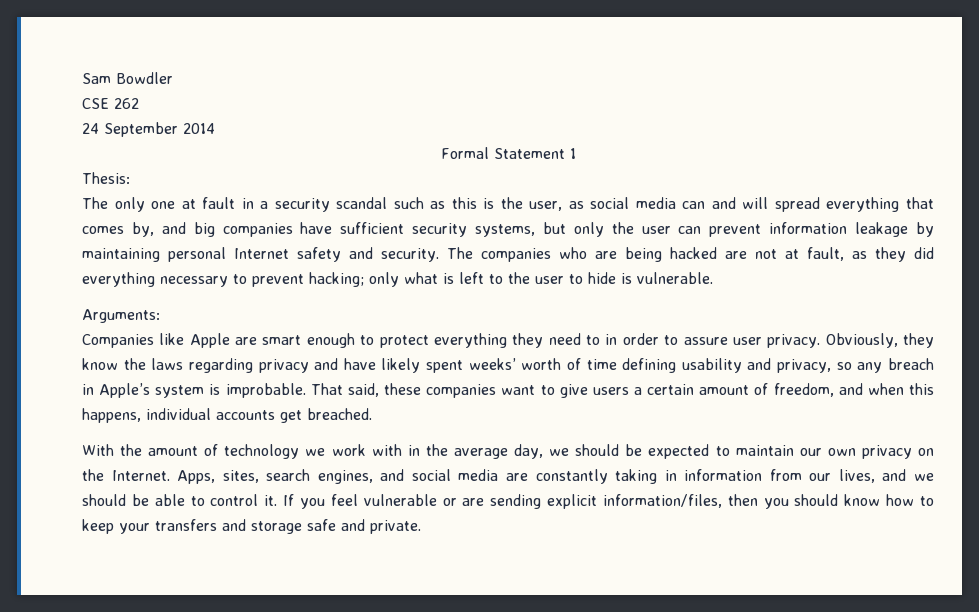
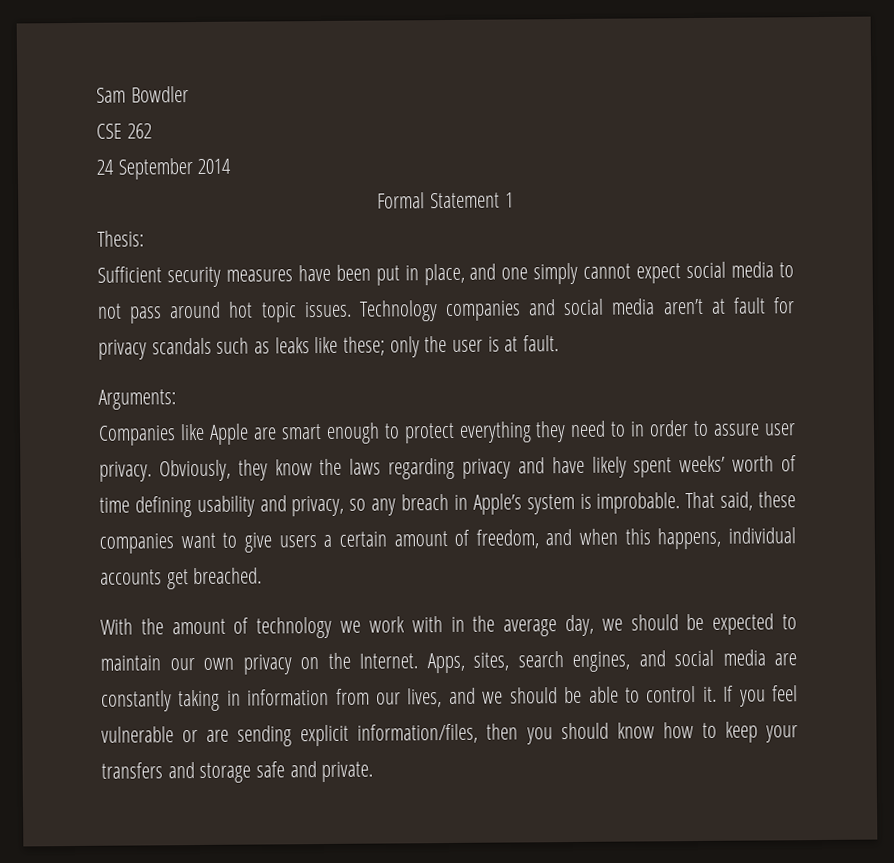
- The only one at fault in a security scandal such as this is the user, as social media can and will spread everything that comes by, and big companies have sufficient security systems, but only the user can prevent information leakage by maintaining personal Internet safety and security. The companies who are being hacked are not at fault, as they did everything necessary to prevent hacking; only what is left to the user to hide is vulnerable.
+ Sufficient security measures have been put in place, and one simply cannot expect social media to not pass around hot topic issues. Technology companies and social media aren’t at fault for privacy scandals such as leaks like these; only the user is at fault.

